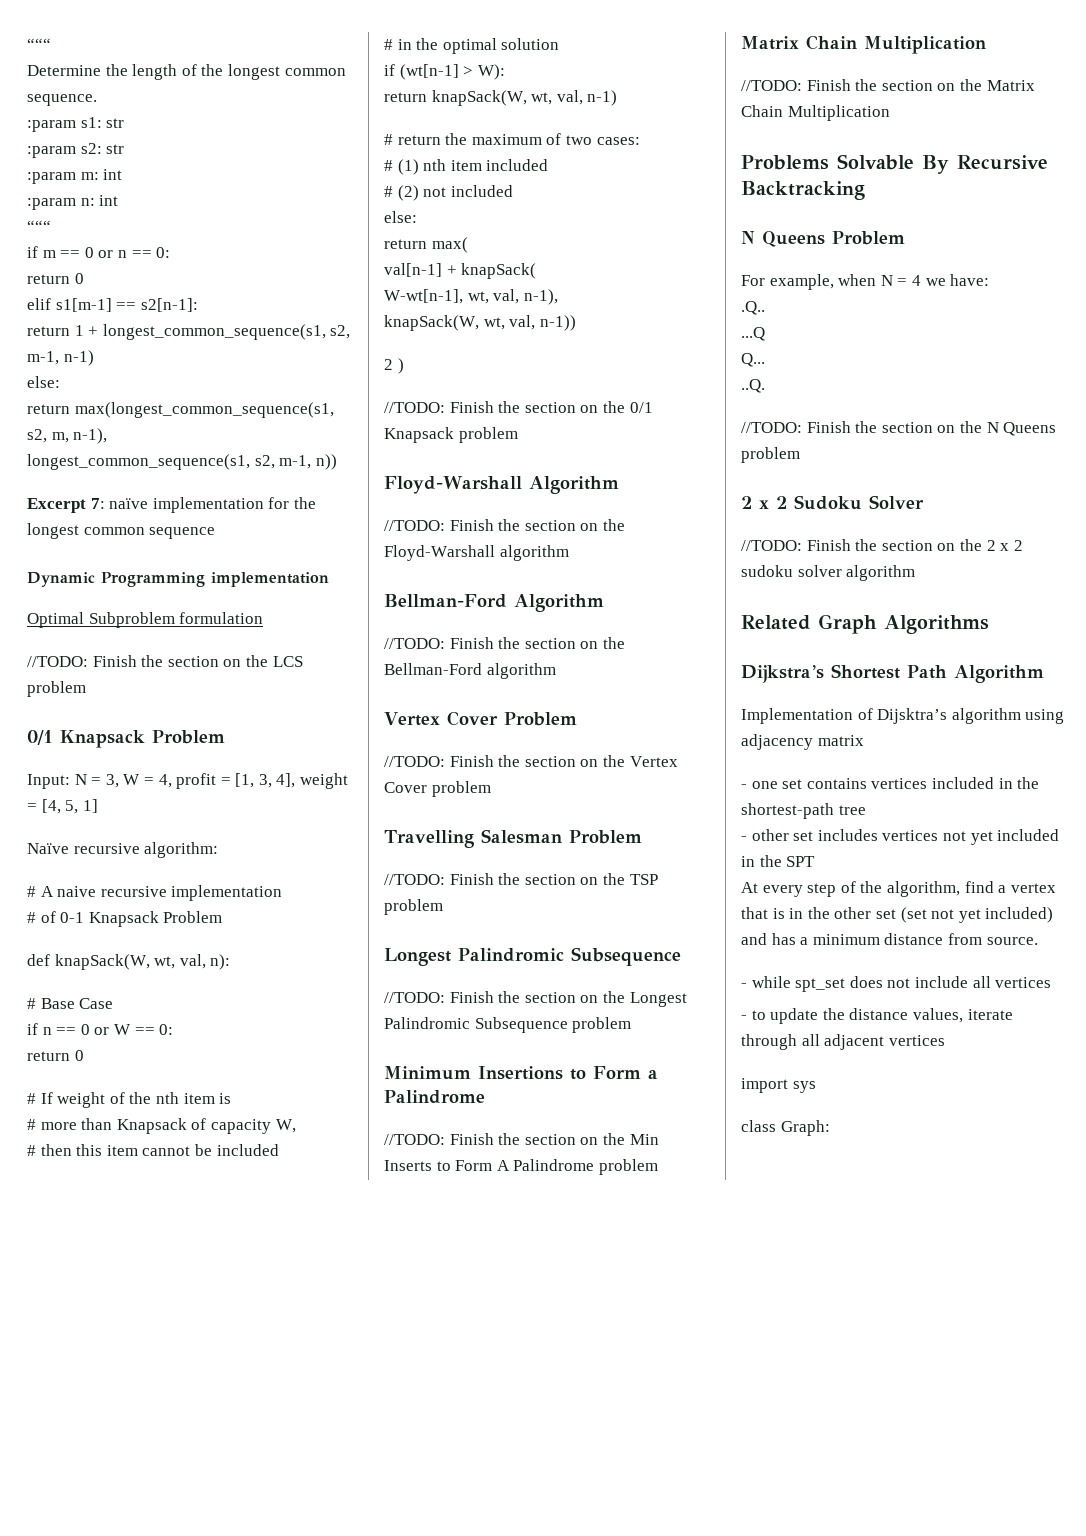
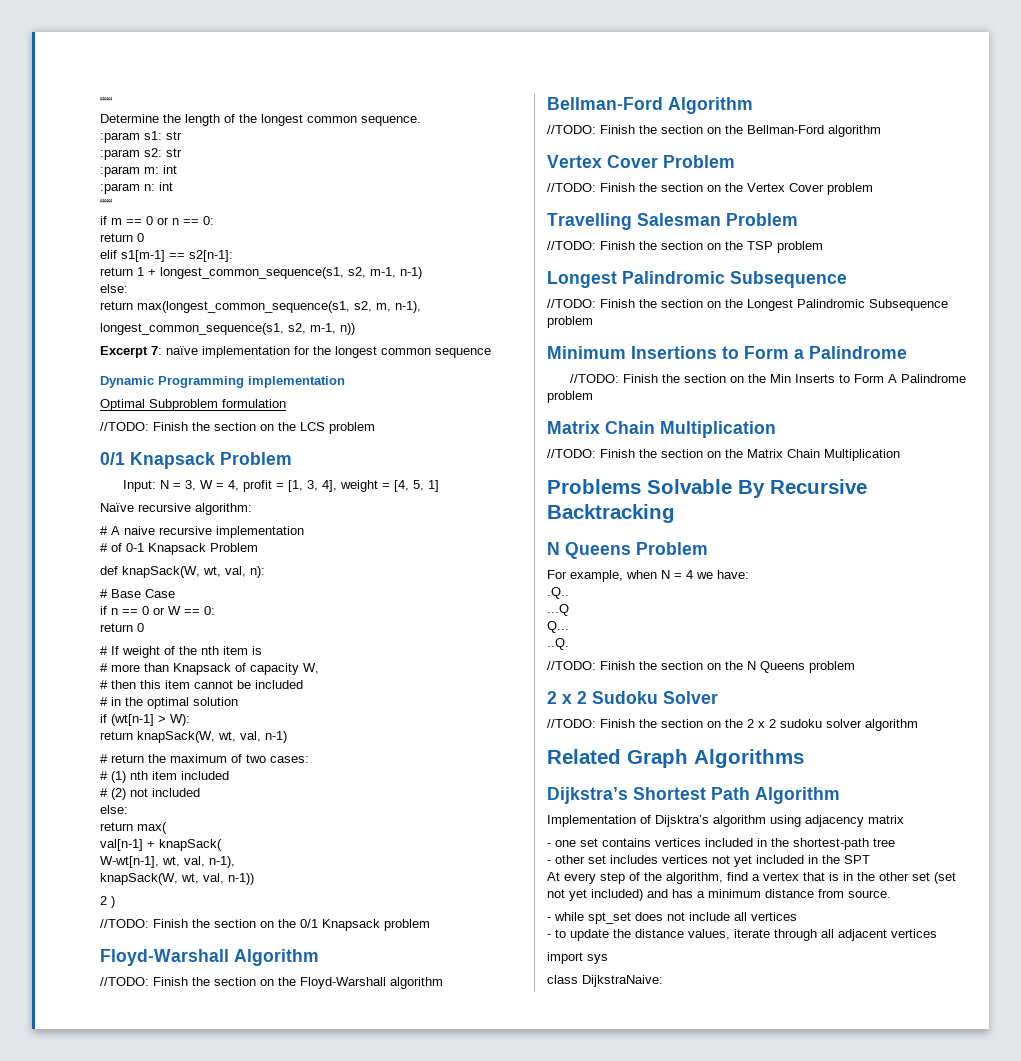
- class Graph:
+ class DijkstraNaive:

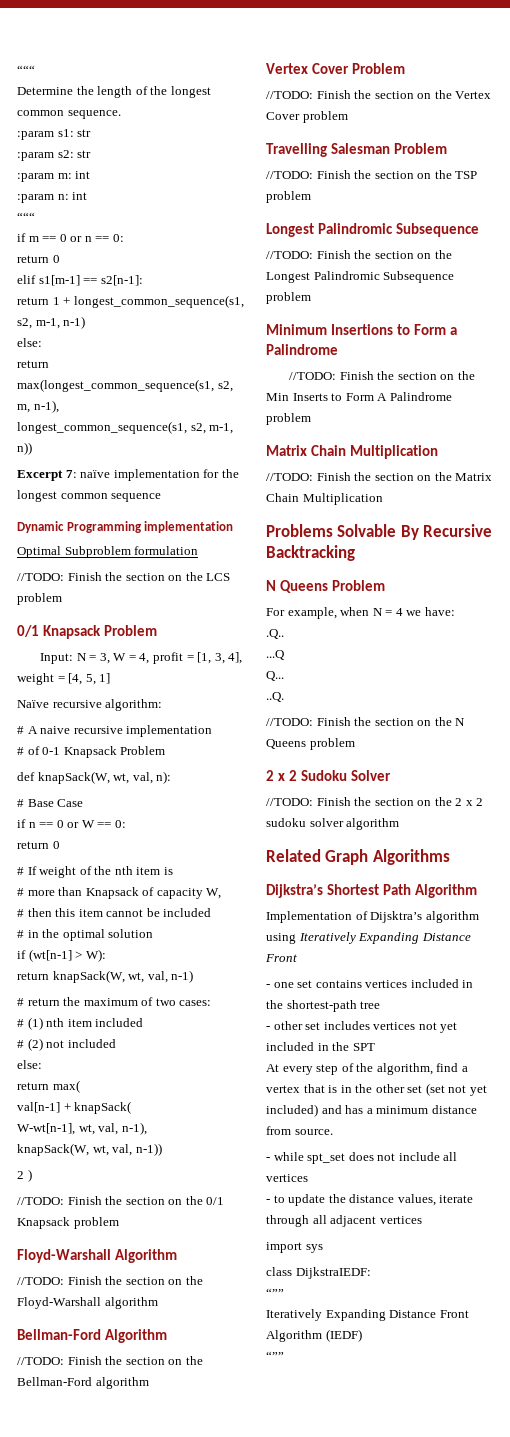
- Implementation of Dijsktra’s algorithm using adjacency matrix
+ Implementation of Dijsktra’s algorithm using Iteratively Expanding Distance Front
- class DijkstraNaive:
+ class DijkstraIEDF:
+ “””
+ Iteratively Expanding Distance Front Algorithm (IEDF)
+ “””

